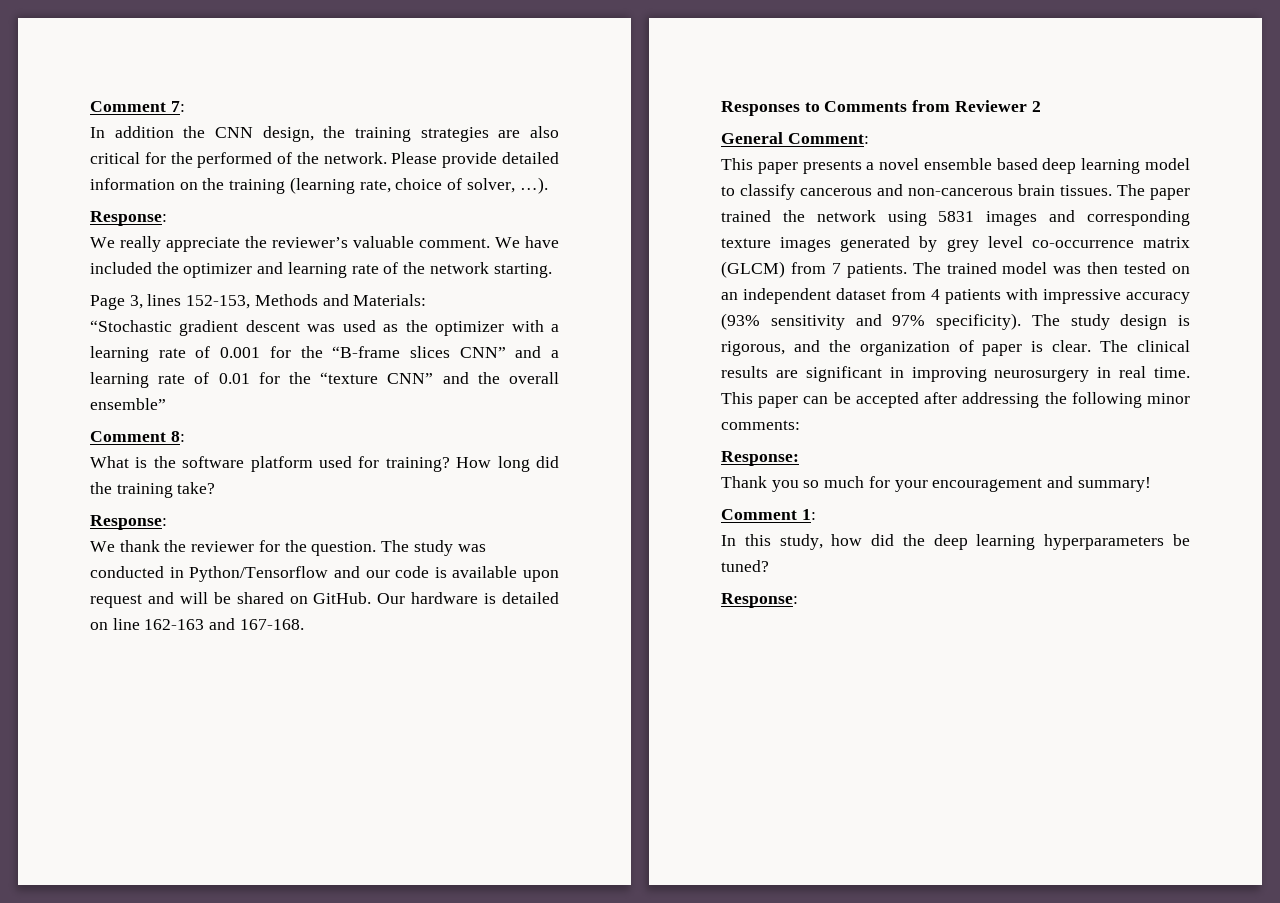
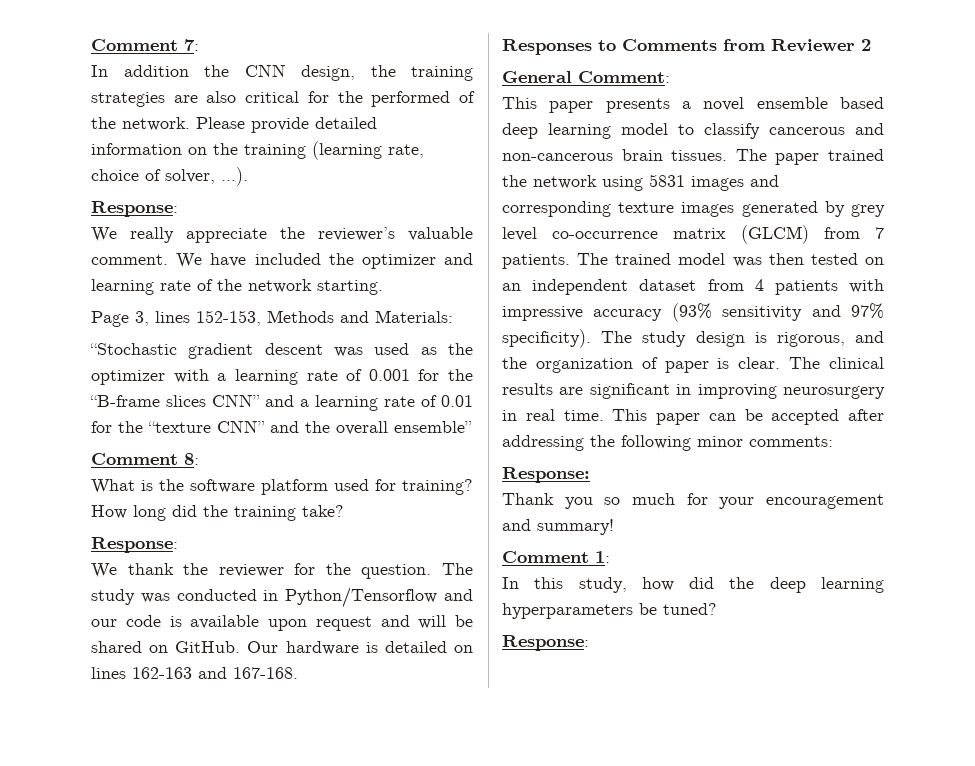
- Our hardware is detailed on line 162-163 and 167-168.
+ Our hardware is detailed on lines 162-163 and 167-168.

